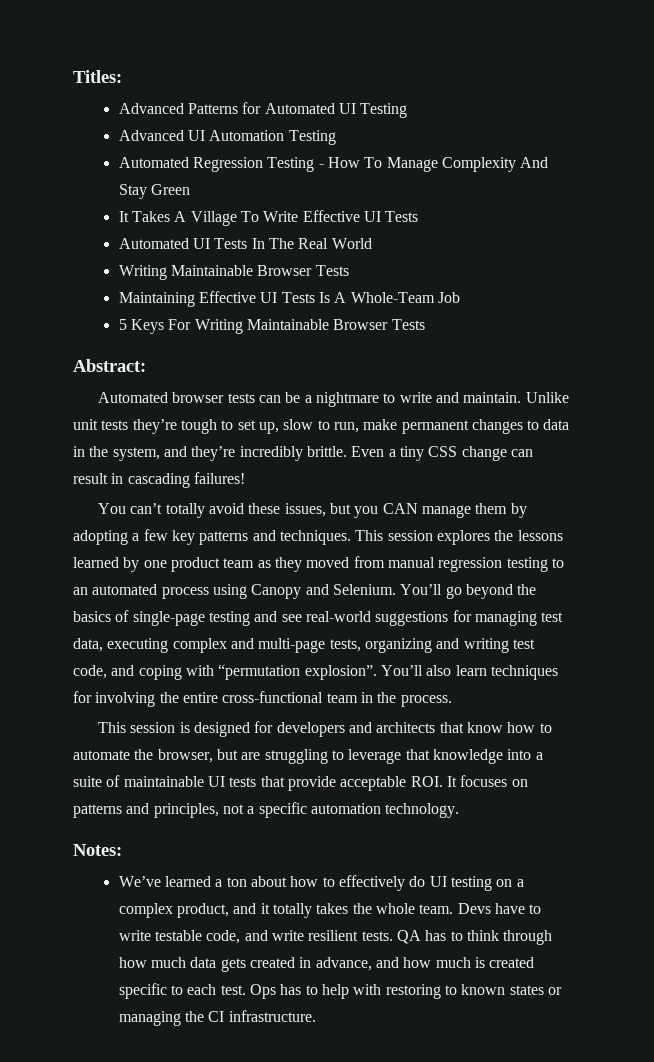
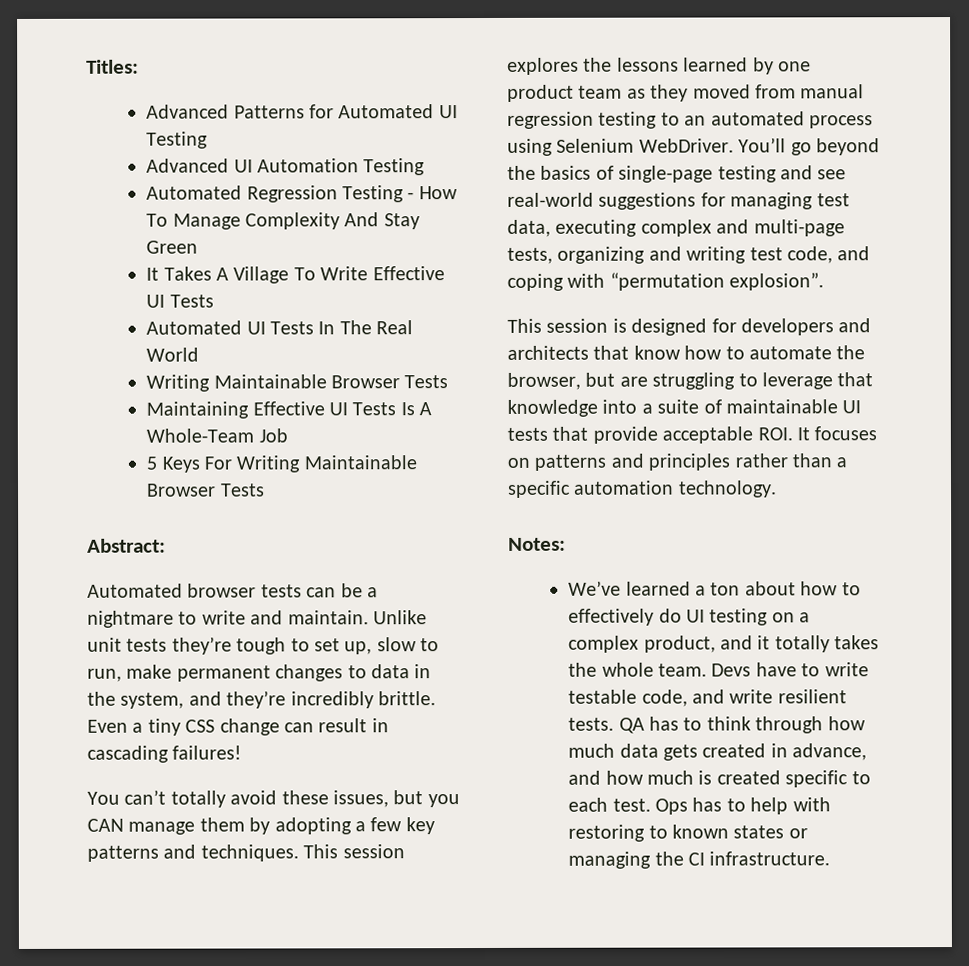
- This session explores the lessons learned by one product team as they moved from manual regression testing to an automated process using Canopy and Selenium.
+ This session explores the lessons learned by one product team as they moved from manual regression testing to an automated process using Selenium WebDriver.
- You’ll also learn techniques for involving the entire cross-functional team in the process.
- This session is designed for developers and architects that know how to automate the browser, but are struggling to leverage that knowledge into a suite of maintainable UI tests that provide acceptable ROI. It focuses on patterns and principles, not a specific automation technology.
+ This session is designed for developers and architects that know how to automate the browser, but are struggling to leverage that knowledge into a suite of maintainable UI tests that provide acceptable ROI. It focuses on patterns and principles rather than a specific automation technology.

